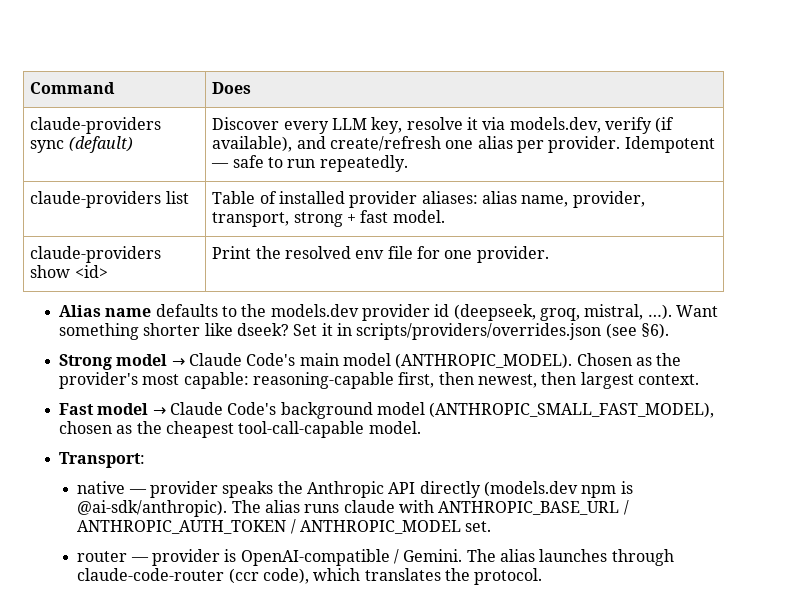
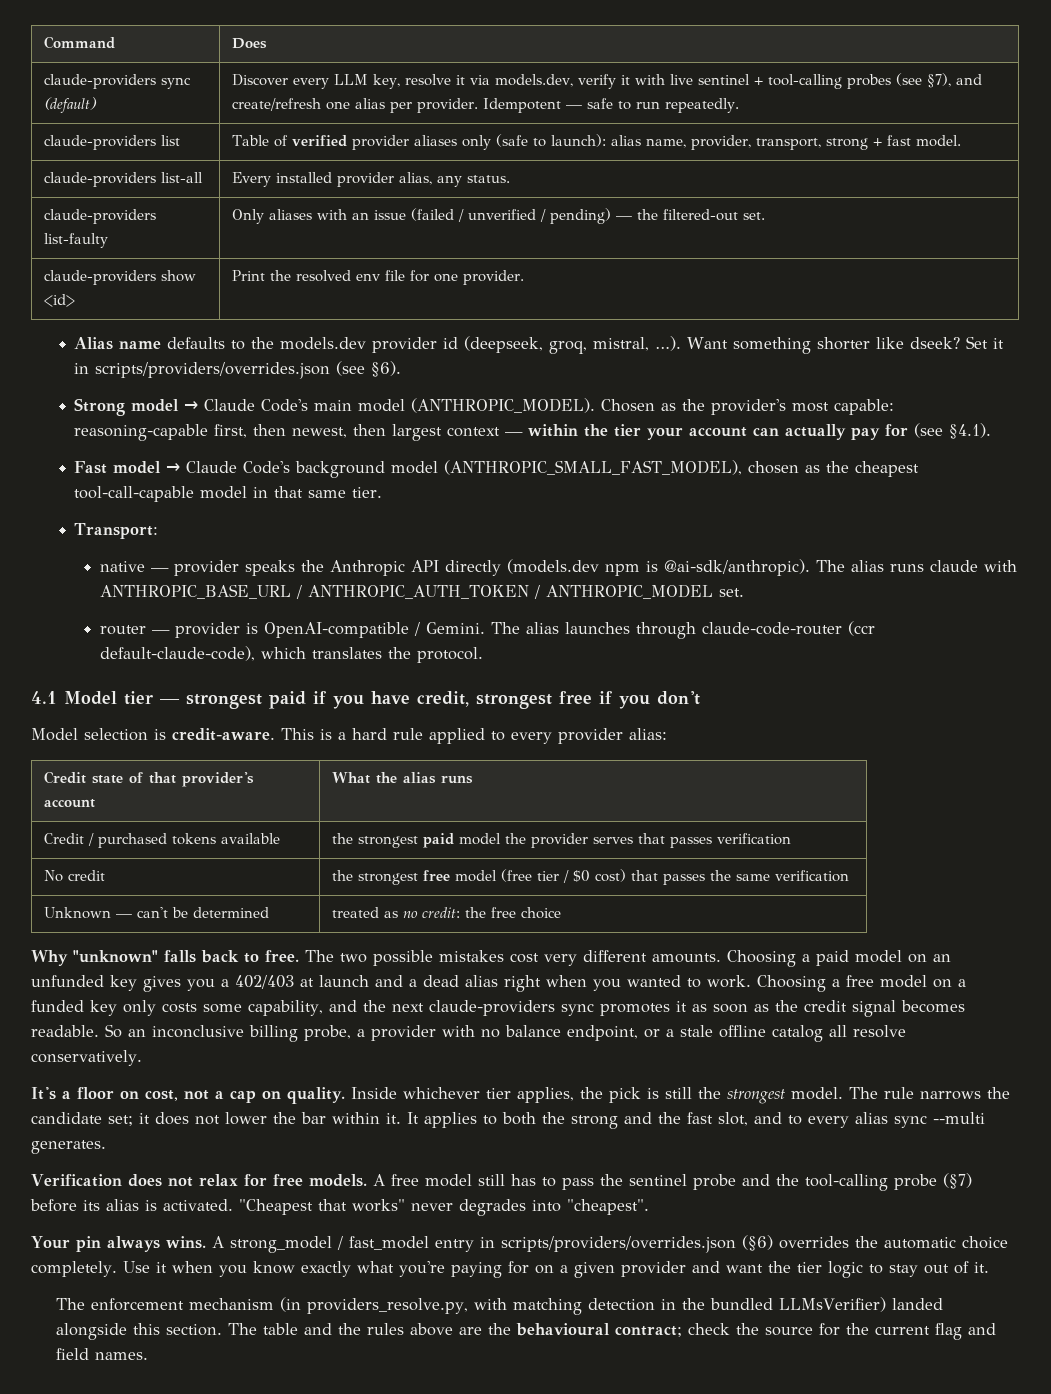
- claude-providers sync (default) | Discover every LLM key, resolve it via models.dev, verify (if available), and create/refresh one alias per provider. Idempotent — safe to run repeatedly.
+ claude-providers sync (default) | Discover every LLM key, resolve it via models.dev, verify it with live sentinel + tool-calling probes (see §7), and create/refresh one alias per provider. Idempotent — safe to run repeatedly.
- claude-providers list | Table of installed provider aliases: alias name, provider, transport, strong + fast model.
+ claude-providers list | Table of verified provider aliases only (safe to launch): alias name, provider, transport, strong + fast model.
+ claude-providers list-all | Every installed provider alias, any status.
+ claude-providers list-faulty | Only aliases with an issue (failed / unverified / pending) — the filtered-out set.
- Chosen as the provider's most capable: reasoning-capable first, then newest, then largest context.
+ Chosen as the provider's most capable: reasoning-capable first, then newest, then largest context — within the tier your account can actually pay for (see §4.1).
- Fast model → Claude Code's background model (ANTHROPIC_SMALL_FAST_MODEL), chosen as the cheapest tool-call-capable model.
+ Fast model → Claude Code's background model (ANTHROPIC_SMALL_FAST_MODEL), chosen as the cheapest tool-call-capable model in that same tier.
- The alias launches through claude-code-router (ccr code), which translates the protocol.
+ The alias launches through claude-code-router (ccr default-claude-code), which translates the protocol.
+ 4.1 Model tier — strongest paid if you have credit, strongest free if you don't
+ Model selection is credit-aware. This is a hard rule applied to every provider alias:
+ Credit state of that provider's account | What the alias runs
+ Credit / purchased tokens available | the strongest paid model the provider serves that passes verification
+ No credit | the strongest free model (free tier / $0 cost) that passes the same verification
+ Unknown — can't be determined | treated as no credit: the free choice
+ Why "unknown" falls back to free. The two possible mistakes cost very different amounts. Choosing a paid model on an unfunded key gives you a 402/403 at launch and a dead alias right when you wanted to work. Choosing a free model on a funded key only costs some capability, and the next claude-providers sync promotes it as soon as the credit signal becomes readable. So an inconclusive billing probe, a provider with no balance endpoint, or a stale offline catalog all resolve conservatively.
+ It's a floor on cost, not a cap on quality. Inside whichever tier applies, the pick is still the strongest model. The rule narrows the candidate set; it does not lower the bar within it. It applies to both the strong and the fast slot, and to every alias sync --multi generates.
+ Verification does not relax for free models. A free model still has to pass the sentinel probe and the tool-calling probe (§7) before its alias is activated. "Cheapest that works" never degrades into "cheapest".
+ Your pin always wins. A strong_model / fast_model entry in scripts/providers/overrides.json (§6) overrides the automatic choice completely. Use it when you know exactly what you're paying for on a given provider and want the tier logic to stay out of it.
+ The enforcement mechanism (in providers_resolve.py, with matching detection in the bundled LLMsVerifier) landed alongside this section. The table and the rules above are the behavioural contract; check the source for the current flag and field names.

